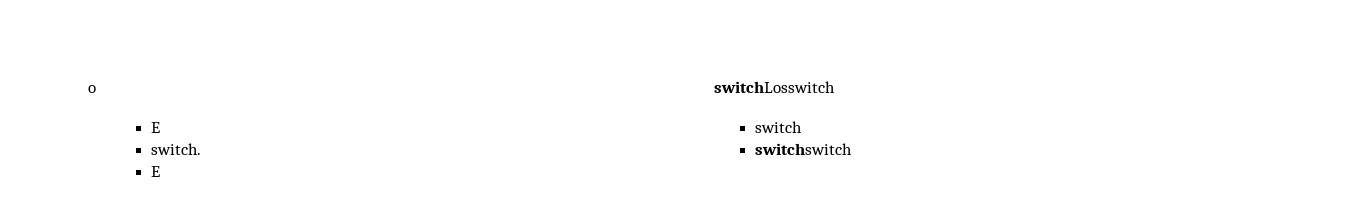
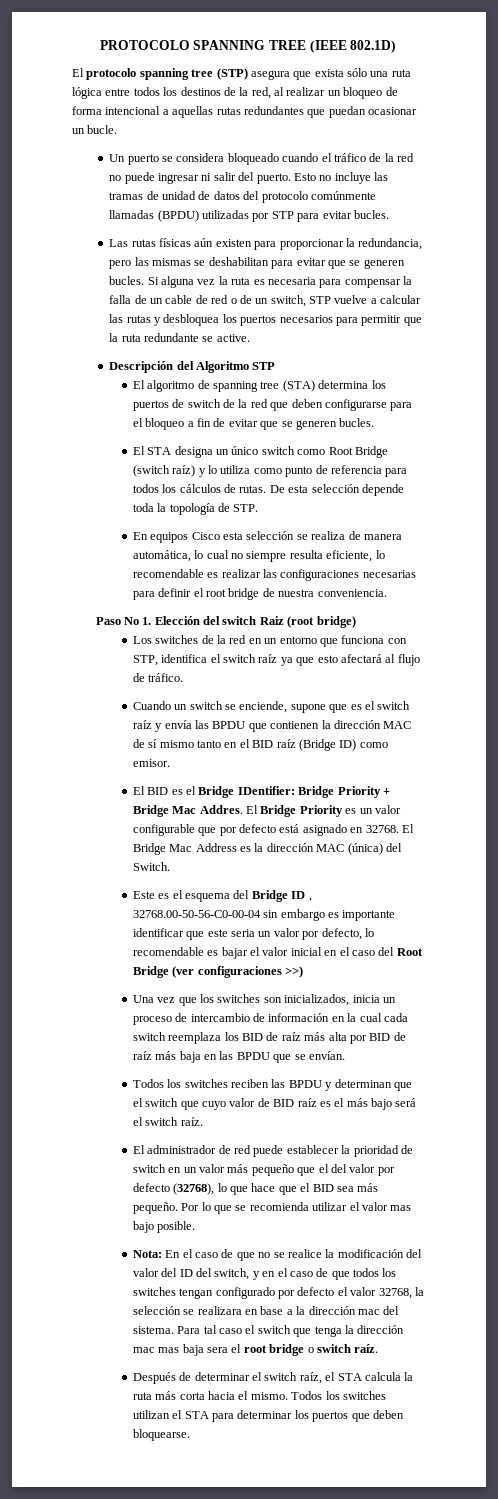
- o
- E
- switch.
- E
- switchLosswitch
- switch
- switchswitch
+ PROTOCOLO SPANNING TREE (IEEE 802.1D)
+ El protocolo spanning tree (STP) asegura que exista sólo una ruta lógica entre todos los destinos de la red, al realizar un bloqueo de forma intencional a aquellas rutas redundantes que puedan ocasionar un bucle.
+ Un puerto se considera bloqueado cuando el tráfico de la red no puede ingresar ni salir del puerto. Esto no incluye las tramas de unidad de datos del protocolo comúnmente llamadas (BPDU) utilizadas por STP para evitar bucles.
+ Las rutas físicas aún existen para proporcionar la redundancia, pero las mismas se deshabilitan para evitar que se generen bucles. Si alguna vez la ruta es necesaria para compensar la falla de un cable de red o de un switch, STP vuelve a calcular las rutas y desbloquea los puertos necesarios para permitir que la ruta redundante se active.
+ Descripción del Algoritmo STP
+ El algoritmo de spanning tree (STA) determina los puertos de switch de la red que deben configurarse para el bloqueo a fin de evitar que se generen bucles.
+ El STA designa un único switch como Root Bridge (switch raíz) y lo utiliza como punto de referencia para todos los cálculos de rutas. De esta selección depende toda la topología de STP.
+ En equipos Cisco esta selección se realiza de manera automática, lo cual no siempre resulta eficiente, lo recomendable es realizar las configuraciones necesarias para definir el root bridge de nuestra conveniencia.
+ Paso No 1. Elección del switch Raiz (root bridge)
+ Los switches de la red en un entorno que funciona con STP, identifica el switch raíz ya que esto afectará al flujo de tráfico.
+ Cuando un switch se enciende, supone que es el switch raíz y envía las BPDU que contienen la dirección MAC de sí mismo tanto en el BID raíz (Bridge ID) como emisor.
+ El BID es el Bridge IDentifier: Bridge Priority + Bridge Mac Addres. El Bridge Priority es un valor configurable que por defecto está asignado en 32768. El Bridge Mac Address es la dirección MAC (única) del Switch.
+ Este es el esquema del Bridge ID , 32768.00-50-56-C0-00-04 sin embargo es importante identificar que este seria un valor por defecto, lo recomendable es bajar el valor inicial en el caso del Root Bridge (ver configuraciones >>)
+ Una vez que los switches son inicializados, inicia un proceso de intercambio de información en la cual cada switch reemplaza los BID de raíz más alta por BID de raíz más baja en las BPDU que se envían.
+ Todos los switches reciben las BPDU y determinan que el switch que cuyo valor de BID raíz es el más bajo será el switch raíz.
+ El administrador de red puede establecer la prioridad de switch en un valor más pequeño que el del valor por defecto (32768), lo que hace que el BID sea más pequeño. Por lo que se recomienda utilizar el valor mas bajo posible.
+ Nota: En el caso de que no se realice la modificación del valor del ID del switch, y en el caso de que todos los switches tengan configurado por defecto el valor 32768, la selección se realizara en base a la dirección mac del sistema. Para tal caso el switch que tenga la dirección mac mas baja sera el root bridge o switch raíz.
+ Después de determinar el switch raíz, el STA calcula la ruta más corta hacia el mismo. Todos los switches utilizan el STA para determinar los puertos que deben bloquearse.

